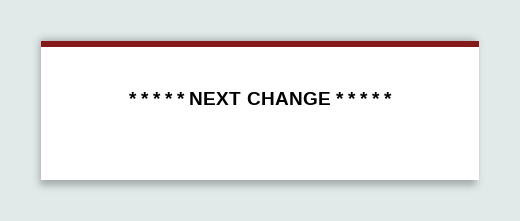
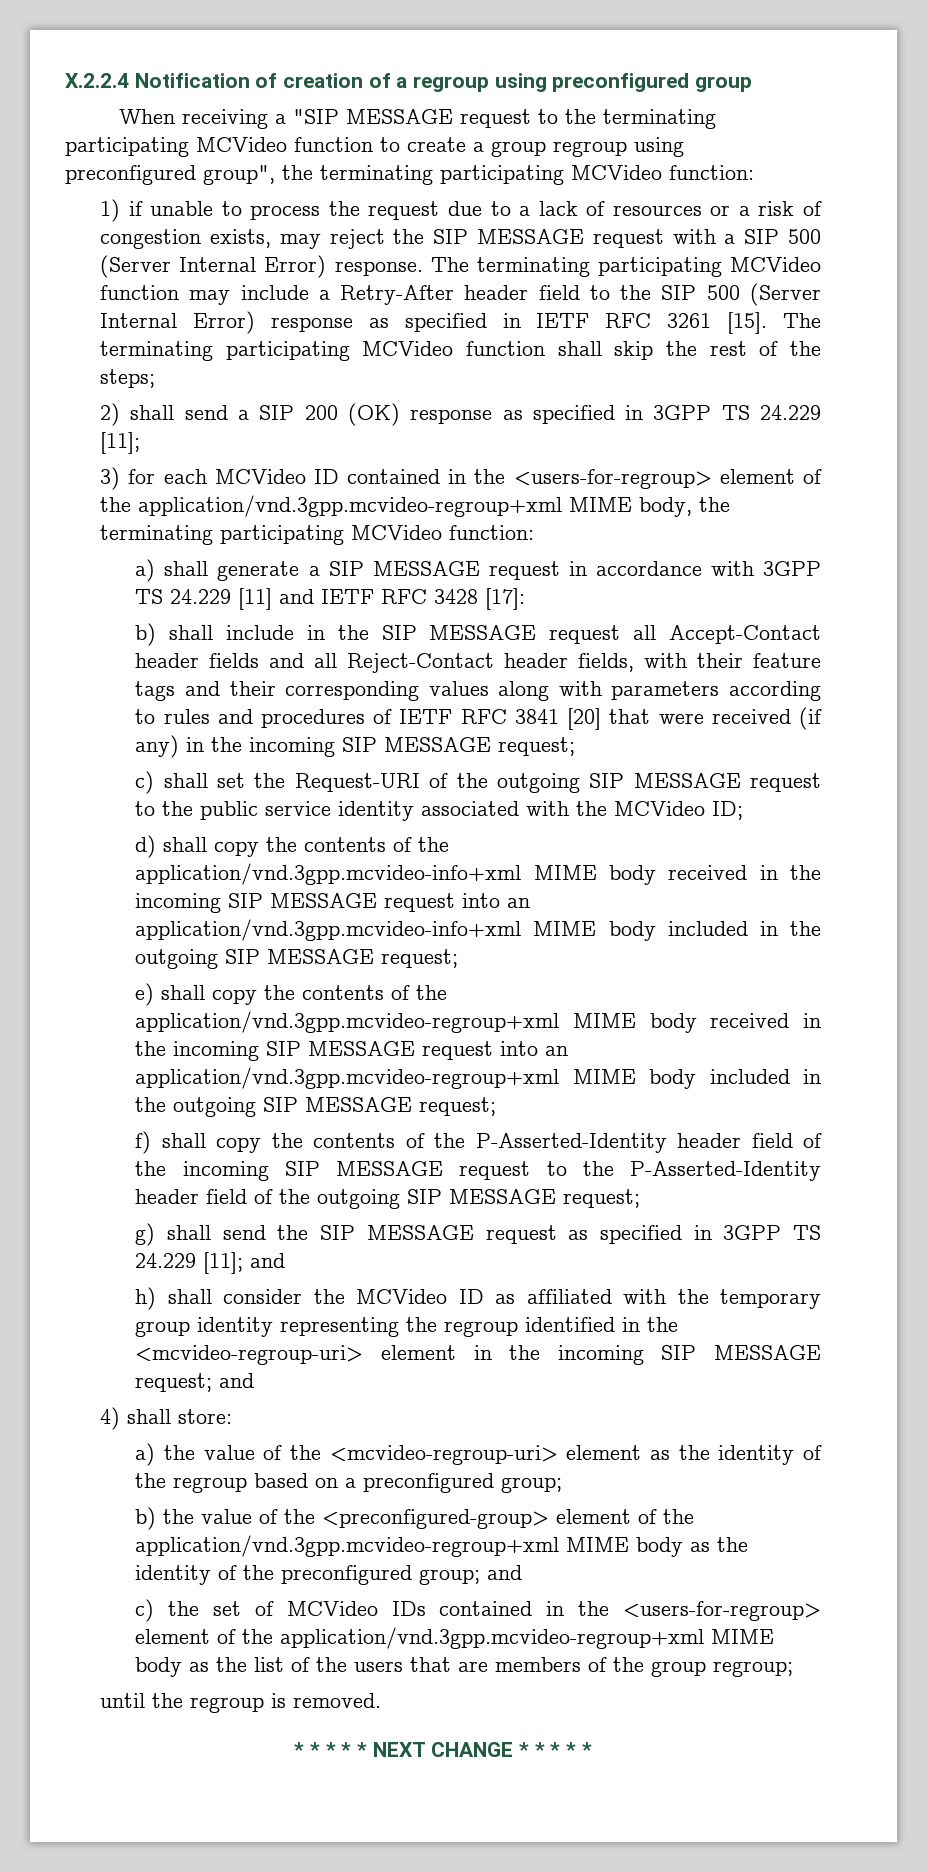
+ X.2.2.4 Notification of creation of a regroup using preconfigured group
+ When receiving a "SIP MESSAGE request to the terminating participating MCVideo function to create a group regroup using preconfigured group", the terminating participating MCVideo function:
+ 1) if unable to process the request due to a lack of resources or a risk of congestion exists, may reject the SIP MESSAGE request with a SIP 500 (Server Internal Error) response. The terminating participating MCVideo function may include a Retry-After header field to the SIP 500 (Server Internal Error) response as specified in IETF RFC 3261 [15]. The terminating participating MCVideo function shall skip the rest of the steps;
+ 2) shall send a SIP 200 (OK) response as specified in 3GPP TS 24.229 [11];
+ 3) for each MCVideo ID contained in the <users-for-regroup> element of the application/vnd.3gpp.mcvideo-regroup+xml MIME body, the terminating participating MCVideo function:
+ a) shall generate a SIP MESSAGE request in accordance with 3GPP TS 24.229 [11] and IETF RFC 3428 [17]:
+ b) shall include in the SIP MESSAGE request all Accept-Contact header fields and all Reject-Contact header fields, with their feature tags and their corresponding values along with parameters according to rules and procedures of IETF RFC 3841 [20] that were received (if any) in the incoming SIP MESSAGE request;
+ c) shall set the Request-URI of the outgoing SIP MESSAGE request to the public service identity associated with the MCVideo ID;
+ d) shall copy the contents of the application/vnd.3gpp.mcvideo-info+xml MIME body received in the incoming SIP MESSAGE request into an application/vnd.3gpp.mcvideo-info+xml MIME body included in the outgoing SIP MESSAGE request;
+ e) shall copy the contents of the application/vnd.3gpp.mcvideo-regroup+xml MIME body received in the incoming SIP MESSAGE request into an application/vnd.3gpp.mcvideo-regroup+xml MIME body included in the outgoing SIP MESSAGE request;
+ f) shall copy the contents of the P-Asserted-Identity header field of the incoming SIP MESSAGE request to the P-Asserted-Identity header field of the outgoing SIP MESSAGE request;
+ g) shall send the SIP MESSAGE request as specified in 3GPP TS 24.229 [11]; and
+ h) shall consider the MCVideo ID as affiliated with the temporary group identity representing the regroup identified in the <mcvideo-regroup-uri> element in the incoming SIP MESSAGE request; and
+ 4) shall store:
+ a) the value of the <mcvideo-regroup-uri> element as the identity of the regroup based on a preconfigured group;
+ b) the value of the <preconfigured-group> element of the application/vnd.3gpp.mcvideo-regroup+xml MIME body as the identity of the preconfigured group; and
+ c) the set of MCVideo IDs contained in the <users-for-regroup> element of the application/vnd.3gpp.mcvideo-regroup+xml MIME body as the list of the users that are members of the group regroup;
+ until the regroup is removed.

